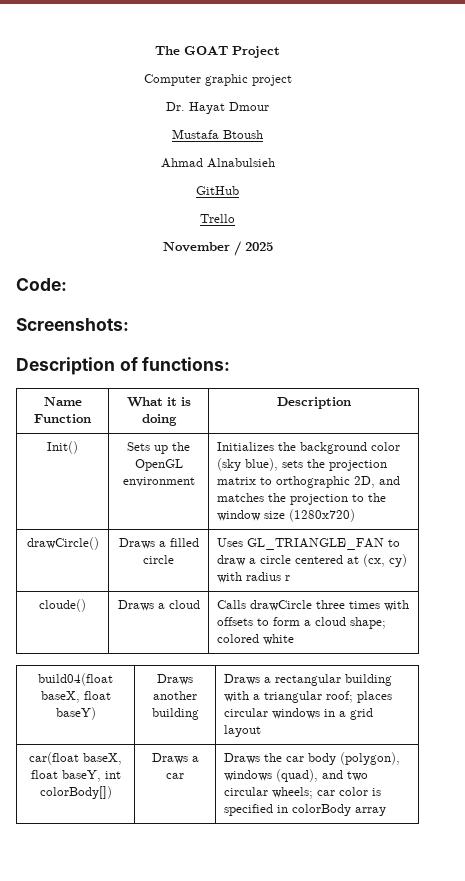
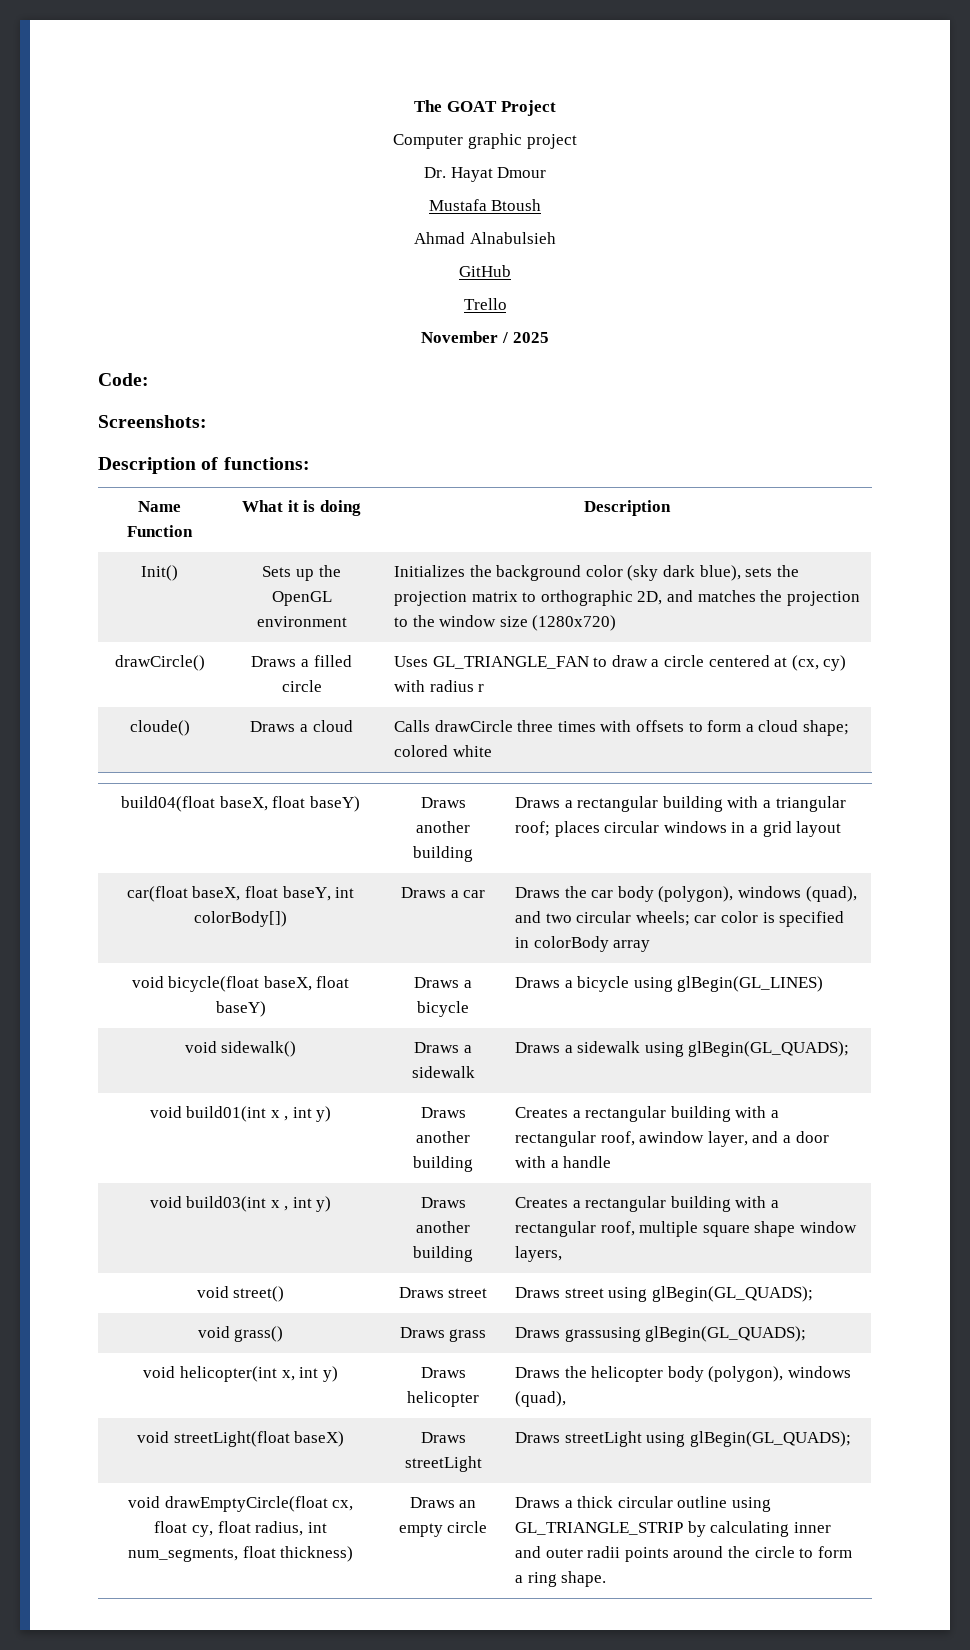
- Init() | Sets up the OpenGL environment | Initializes the background color (sky blue), sets the projection matrix to orthographic 2D, and matches the projection to the window size (1280x720)
+ Init() | Sets up the OpenGL environment | Initializes the background color (sky dark blue), sets the projection matrix to orthographic 2D, and matches the projection to the window size (1280x720)
+ void bicycle(float baseX, float baseY) | Draws a bicycle | Draws a bicycle using glBegin(GL_LINES)
+ void sidewalk() | Draws a sidewalk | Draws a sidewalk using glBegin(GL_QUADS);
+ void build01(int x , int y) | Draws another building | Creates a rectangular building with a rectangular roof, awindow layer, and a door with a handle
+ void build03(int x , int y) | Draws another building | Creates a rectangular building with a rectangular roof, multiple square shape window layers,
+ void street() | Draws street | Draws street using glBegin(GL_QUADS);
+ void grass() | Draws grass | Draws grassusing glBegin(GL_QUADS);
+ void helicopter(int x, int y) | Draws helicopter | Draws the helicopter body (polygon), windows (quad),
+ void streetLight(float baseX) | Draws streetLight | Draws streetLight using glBegin(GL_QUADS);
+ void drawEmptyCircle(float cx, float cy, float radius, int num_segments, float thickness) | Draws an empty circle | Draws a thick circular outline using GL_TRIANGLE_STRIP by calculating inner and outer radii points around the circle to form a ring shape.

